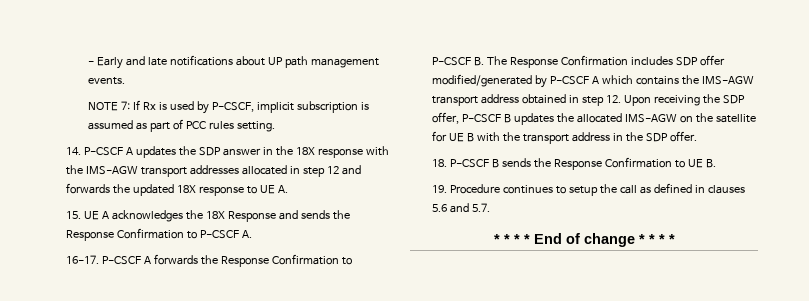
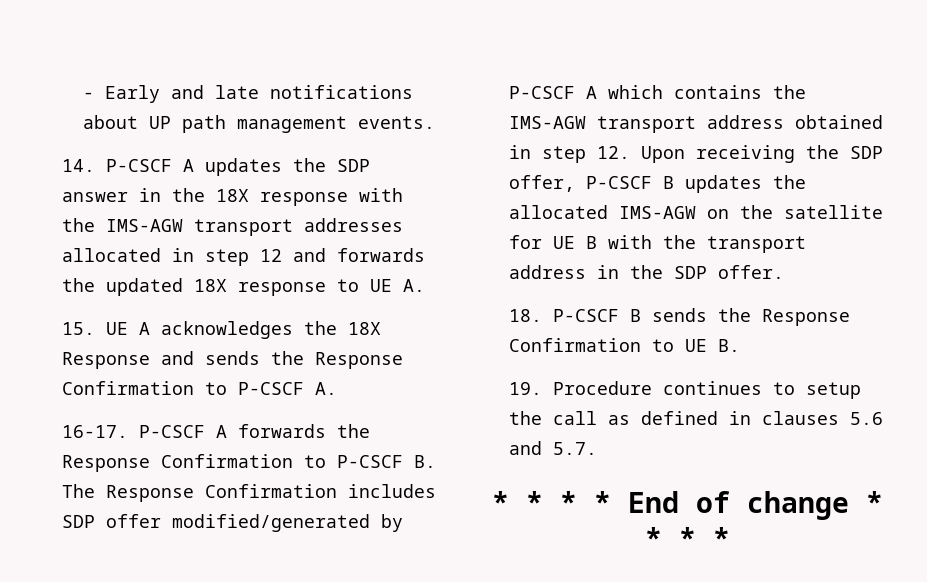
- NOTE 7: If Rx is used by P-CSCF, implicit subscription is assumed as part of PCC rules setting.

